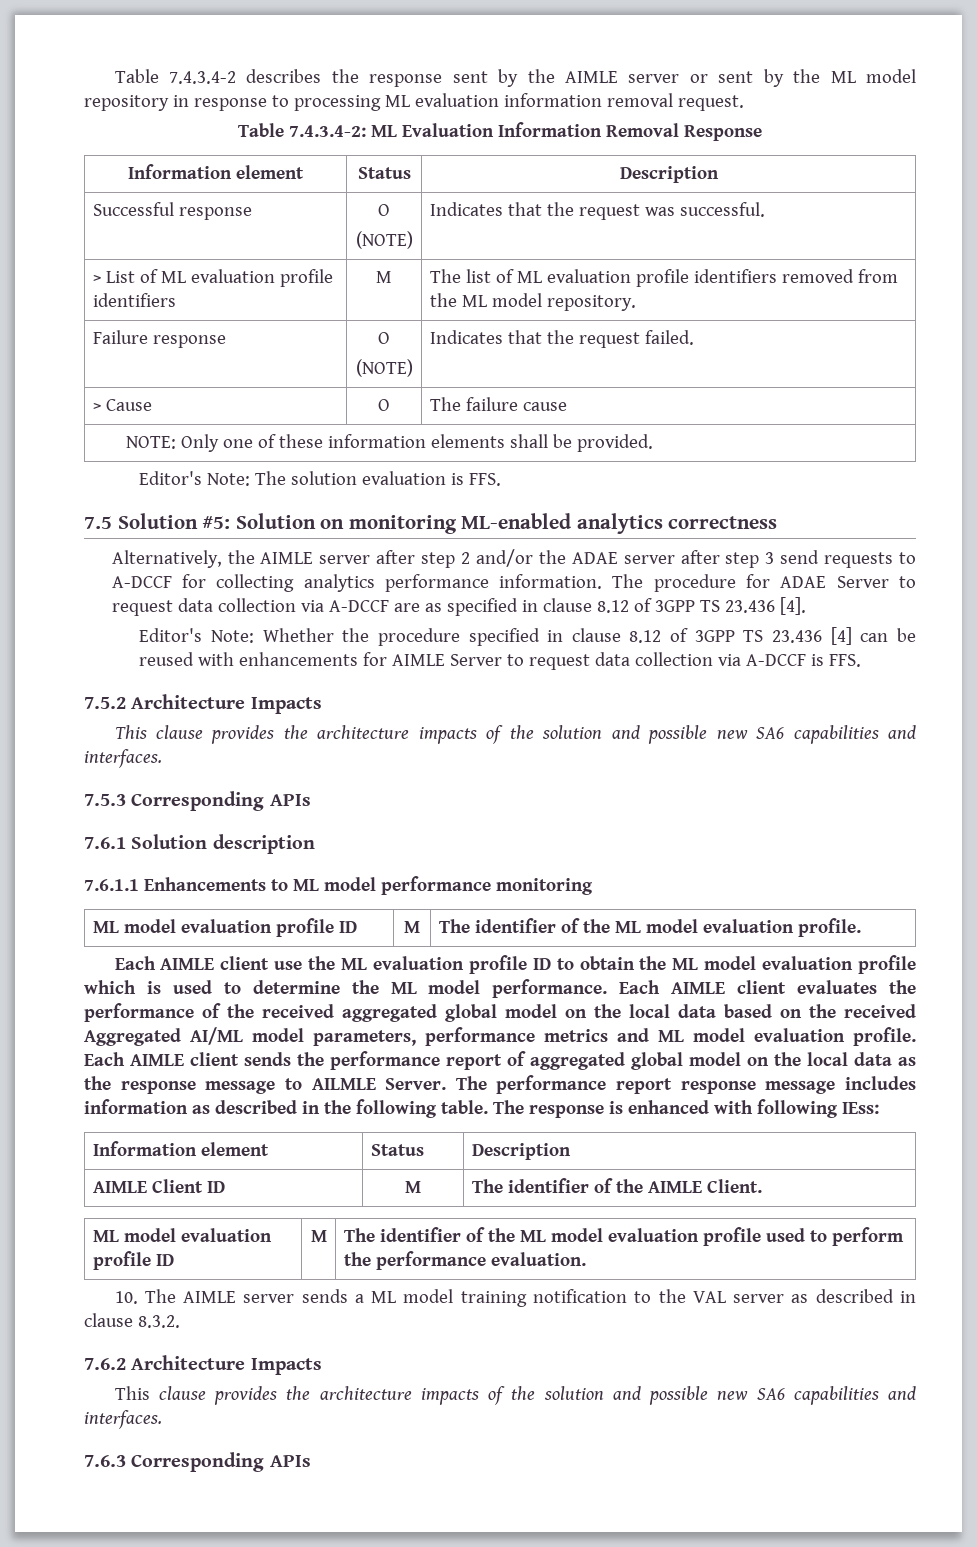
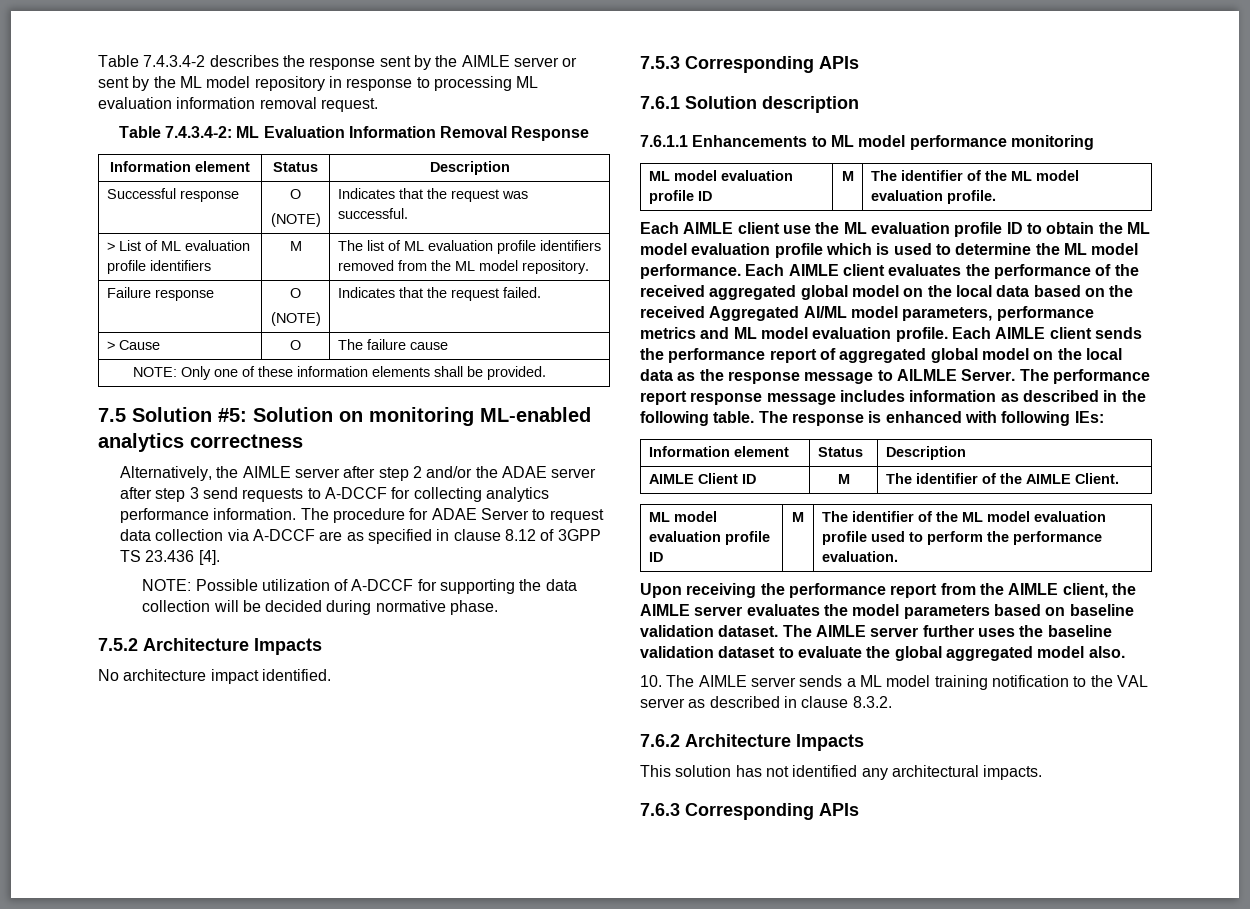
- Editor's Note: The solution evaluation is FFS.
- Editor's Note: Whether the procedure specified in clause 8.12 of 3GPP TS 23.436 [4] can be reused with enhancements for AIMLE Server to request data collection via A-DCCF is FFS.
+ NOTE: Possible utilization of A-DCCF for supporting the data collection will be decided during normative phase.
  7.5.2 Architecture Impacts
- This clause provides the architecture impacts of the solution and possible new SA6 capabilities and interfaces.
+ No architecture impact identified.
- The response is enhanced with following IEss:
+ The response is enhanced with following IEs:
+ Upon receiving the performance report from the AIMLE client, the AIMLE server evaluates the model parameters based on baseline validation dataset. The AIMLE server further uses the baseline validation dataset to evaluate the global aggregated model also.
  7.6.2 Architecture Impacts
- This clause provides the architecture impacts of the solution and possible new SA6 capabilities and interfaces.
+ This solution has not identified any architectural impacts.

